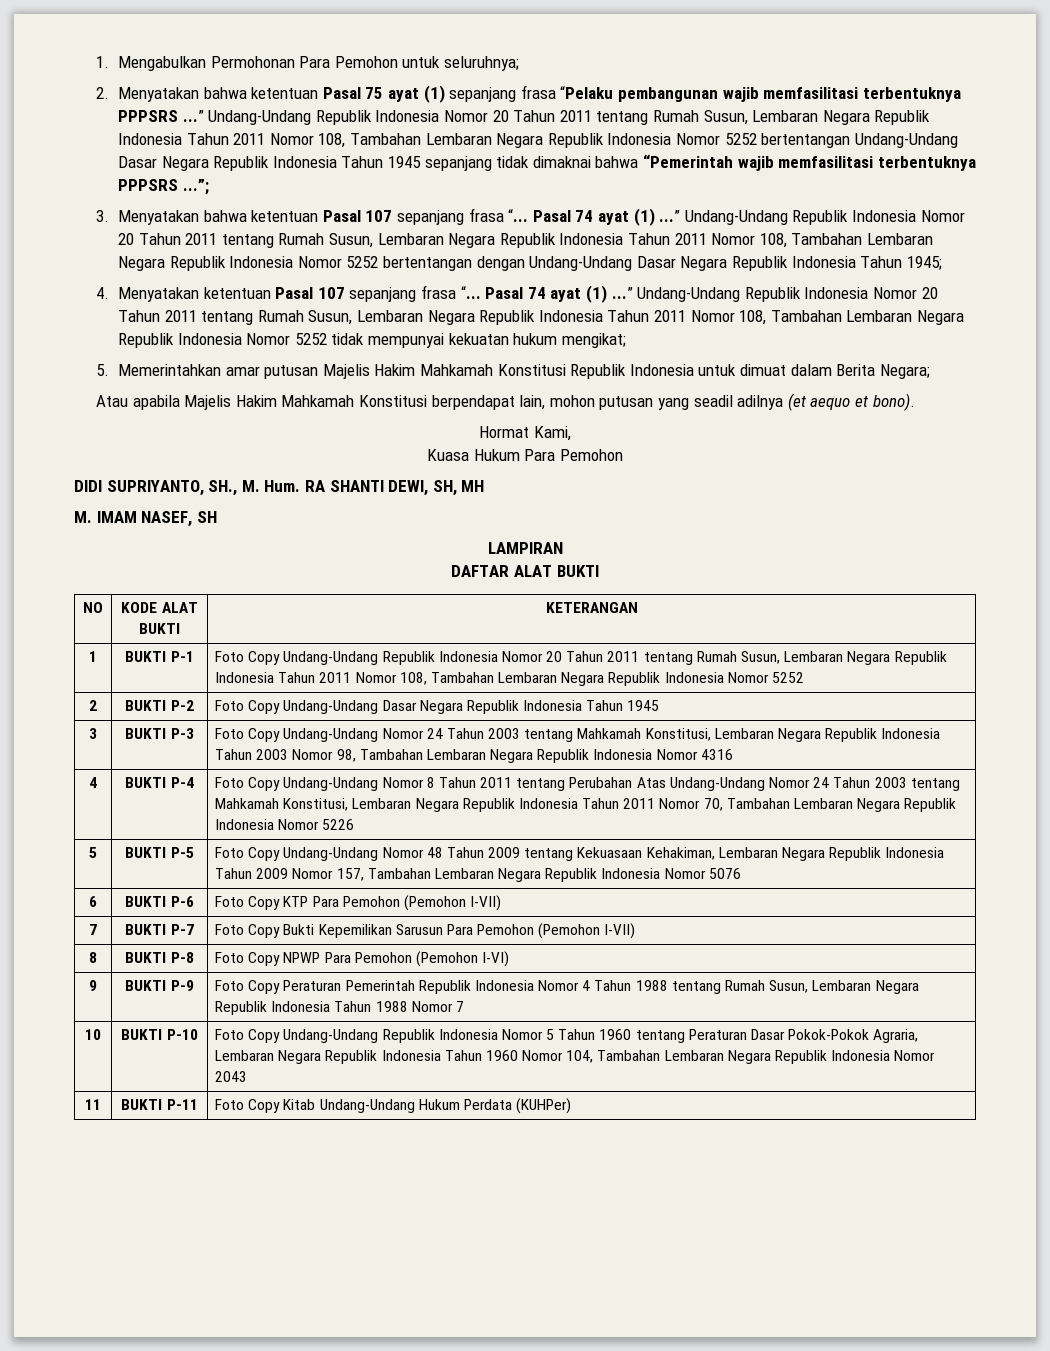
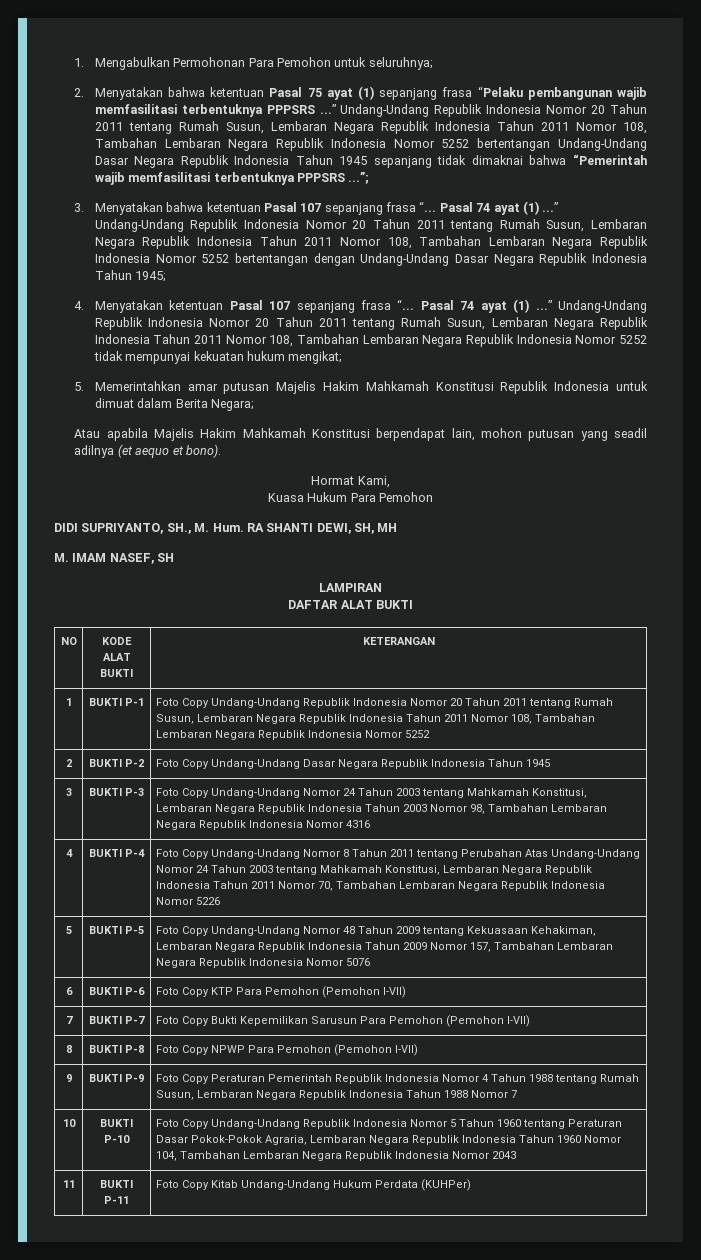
- 8 | BUKTI P-8 | Foto Copy NPWP Para Pemohon (Pemohon I-VI)
+ 8 | BUKTI P-8 | Foto Copy NPWP Para Pemohon (Pemohon I-VII)

